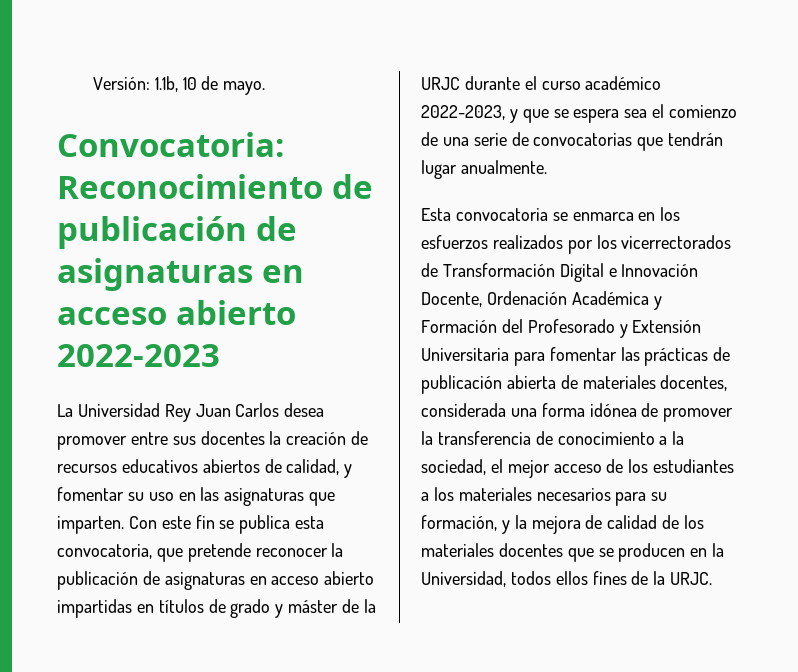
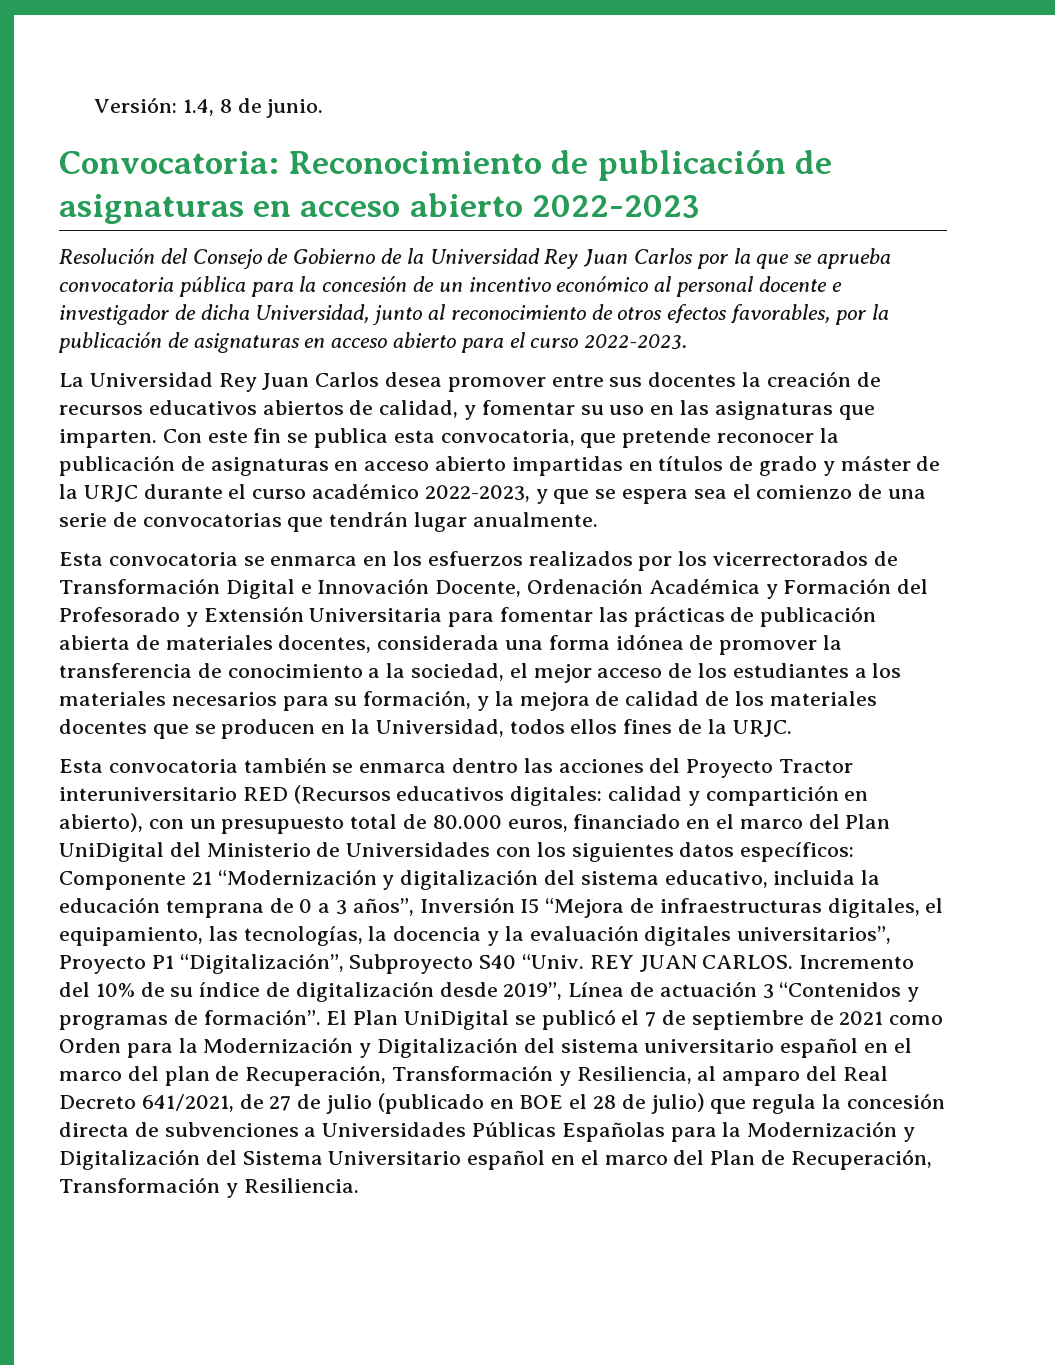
- Versión: 1.1b, 10 de mayo.
+ Versión: 1.4, 8 de junio.
+ Resolución del Consejo de Gobierno de la Universidad Rey Juan Carlos por la que se aprueba convocatoria pública para la concesión de un incentivo económico al personal docente e investigador de dicha Universidad, junto al reconocimiento de otros efectos favorables, por la publicación de asignaturas en acceso abierto para el curso 2022-2023.
+ Esta convocatoria también se enmarca dentro las acciones del Proyecto Tractor interuniversitario RED (Recursos educativos digitales: calidad y compartición en abierto), con un presupuesto total de 80.000 euros, financiado en el marco del Plan UniDigital del Ministerio de Universidades con los siguientes datos específicos: Componente 21 “Modernización y digitalización del sistema educativo, incluida la educación temprana de 0 a 3 años”, Inversión I5 “Mejora de infraestructuras digitales, el equipamiento, las tecnologías, la docencia y la evaluación digitales universitarios”, Proyecto P1 “Digitalización”, Subproyecto S40 “Univ. REY JUAN CARLOS. Incremento del 10% de su índice de digitalización desde 2019”, Línea de actuación 3 “Contenidos y programas de formación”. El Plan UniDigital se publicó el 7 de septiembre de 2021 como Orden para la Modernización y Digitalización del sistema universitario español en el marco del plan de Recuperación, Transformación y Resiliencia, al amparo del Real Decreto 641/2021, de 27 de julio (publicado en BOE el 28 de julio) que regula la concesión directa de subvenciones a Universidades Públicas Españolas para la Modernización y Digitalización del Sistema Universitario español en el marco del Plan de Recuperación, Transformación y Resiliencia.

